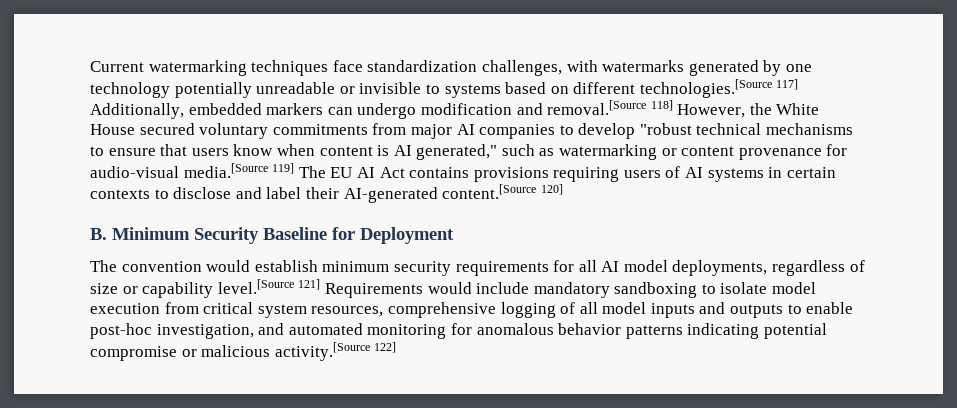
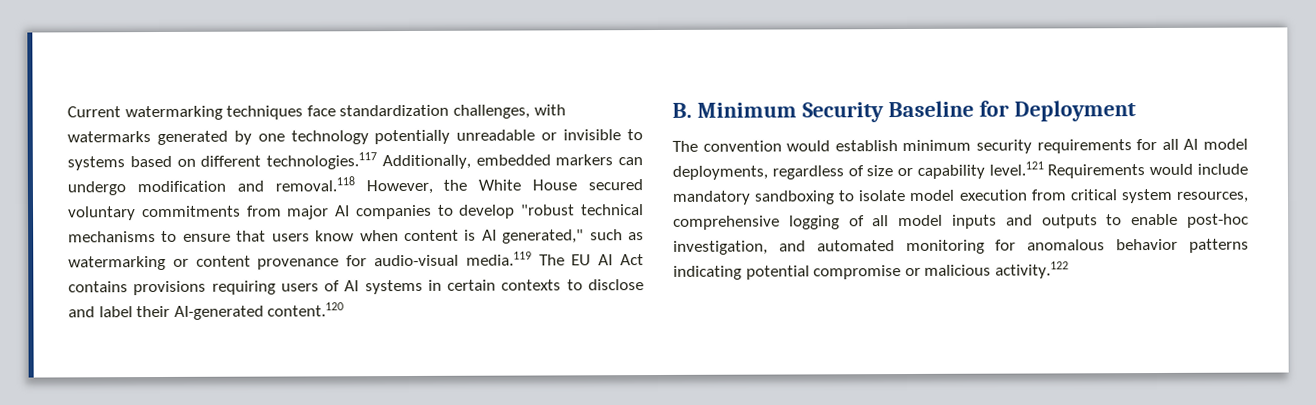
- Current watermarking techniques face standardization challenges, with watermarks generated by one technology potentially unreadable or invisible to systems based on different technologies.[Source 117] Additionally, embedded markers can undergo modification and removal.[Source 118] However, the White House secured voluntary commitments from major AI companies to develop "robust technical mechanisms to ensure that users know when content is AI generated," such as watermarking or content provenance for audio-visual media.[Source 119] The EU AI Act contains provisions requiring users of AI systems in certain contexts to disclose and label their AI-generated content.[Source 120]
+ Current watermarking techniques face standardization challenges, with watermarks generated by one technology potentially unreadable or invisible to systems based on different technologies.117 Additionally, embedded markers can undergo modification and removal.118 However, the White House secured voluntary commitments from major AI companies to develop "robust technical mechanisms to ensure that users know when content is AI generated," such as watermarking or content provenance for audio-visual media.119 The EU AI Act contains provisions requiring users of AI systems in certain contexts to disclose and label their AI-generated content.120
- The convention would establish minimum security requirements for all AI model deployments, regardless of size or capability level.[Source 121] Requirements would include mandatory sandboxing to isolate model execution from critical system resources, comprehensive logging of all model inputs and outputs to enable post-hoc investigation, and automated monitoring for anomalous behavior patterns indicating potential compromise or malicious activity.[Source 122]
+ The convention would establish minimum security requirements for all AI model deployments, regardless of size or capability level.121 Requirements would include mandatory sandboxing to isolate model execution from critical system resources, comprehensive logging of all model inputs and outputs to enable post-hoc investigation, and automated monitoring for anomalous behavior patterns indicating potential compromise or malicious activity.122

